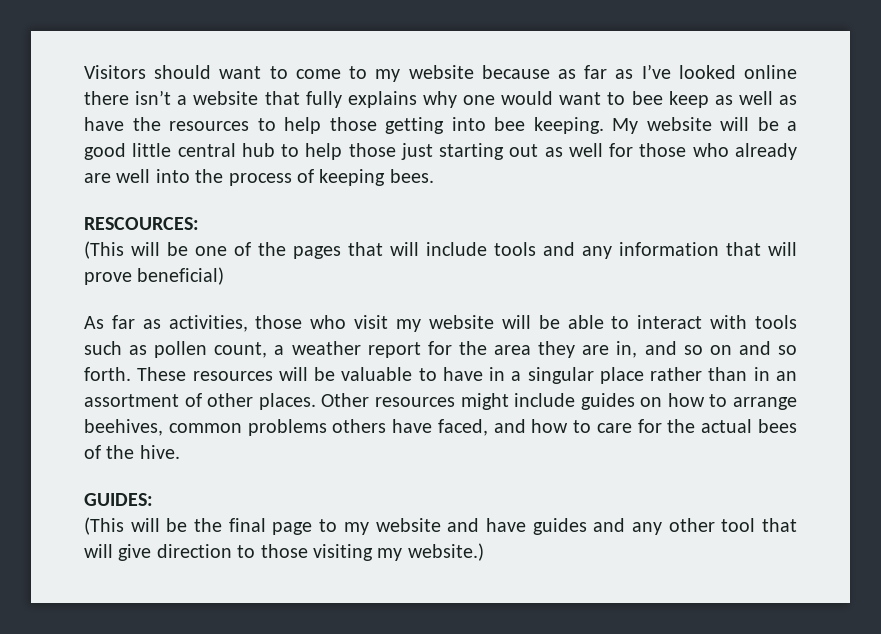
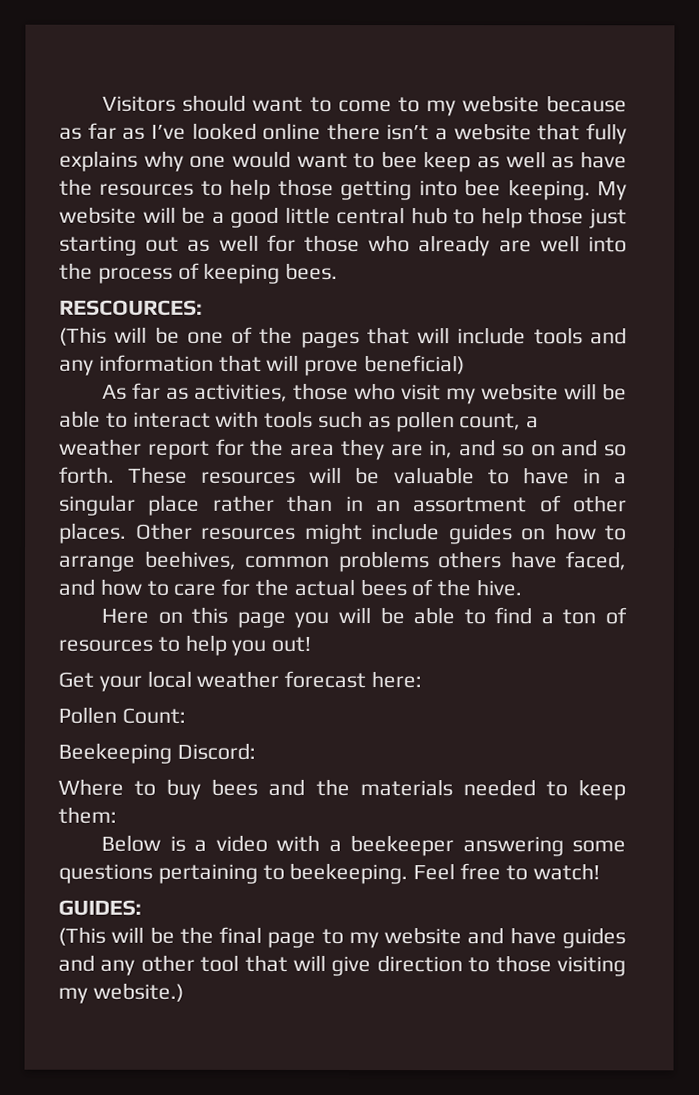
+ Here on this page you will be able to find a ton of resources to help you out!
+ Get your local weather forecast here:
+ Pollen Count:
+ Beekeeping Discord:
+ Where to buy bees and the materials needed to keep them:
+ Below is a video with a beekeeper answering some questions pertaining to beekeeping. Feel free to watch!

